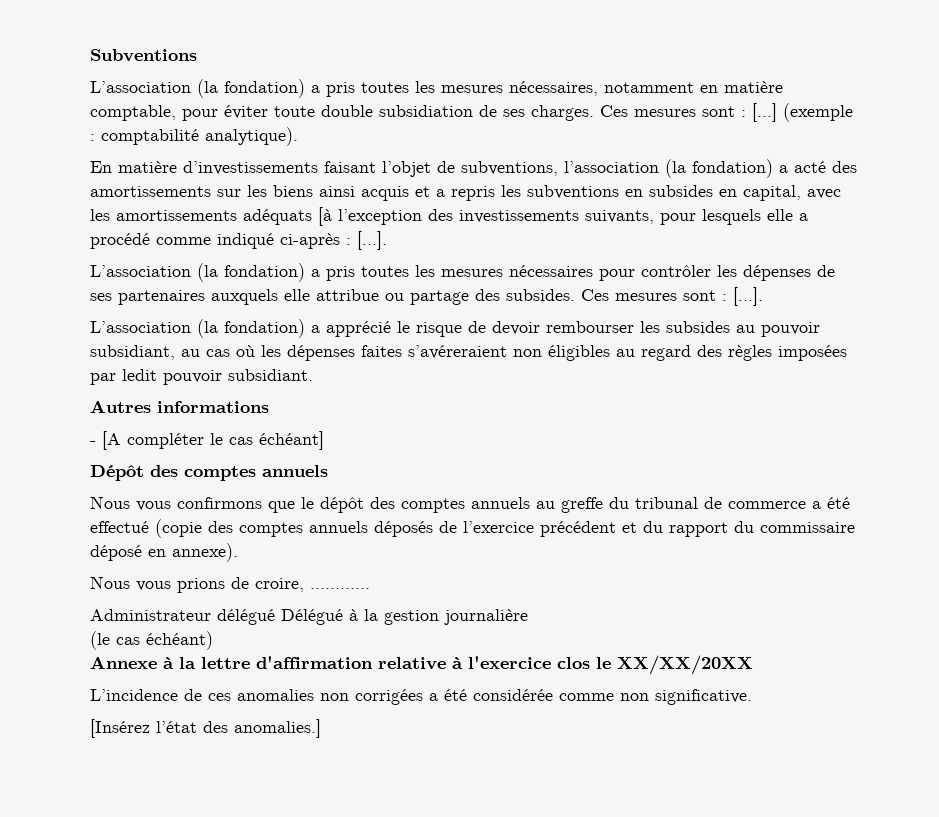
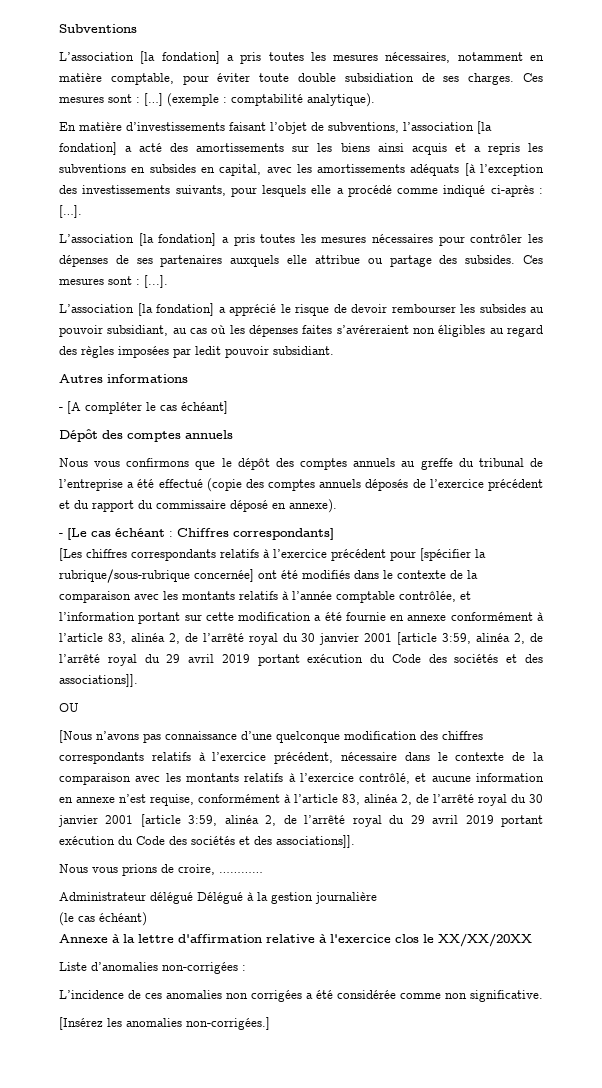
- L’association (la fondation) a pris toutes les mesures nécessaires, notamment en matière comptable, pour éviter toute double subsidiation de ses charges.
+ L’association [la fondation] a pris toutes les mesures nécessaires, notamment en matière comptable, pour éviter toute double subsidiation de ses charges.
- En matière d’investissements faisant l’objet de subventions, l’association (la fondation) a acté des amortissements sur les biens ainsi acquis et a repris les subventions en subsides en capital, avec les amortissements adéquats [à l’exception des investissements suivants, pour lesquels elle a procédé comme indiqué ci-après : […].
+ En matière d’investissements faisant l’objet de subventions, l’association [la fondation] a acté des amortissements sur les biens ainsi acquis et a repris les subventions en subsides en capital, avec les amortissements adéquats [à l’exception des investissements suivants, pour lesquels elle a procédé comme indiqué ci-après : […].
- L’association (la fondation) a pris toutes les mesures nécessaires pour contrôler les dépenses de ses partenaires auxquels elle attribue ou partage des subsides.
+ L’association [la fondation] a pris toutes les mesures nécessaires pour contrôler les dépenses de ses partenaires auxquels elle attribue ou partage des subsides.
- L’association (la fondation) a apprécié le risque de devoir rembourser les subsides au pouvoir subsidiant, au cas où les dépenses faites s’avéreraient non éligibles au regard des règles imposées par ledit pouvoir subsidiant.
+ L’association [la fondation] a apprécié le risque de devoir rembourser les subsides au pouvoir subsidiant, au cas où les dépenses faites s’avéreraient non éligibles au regard des règles imposées par ledit pouvoir subsidiant.
- Nous vous confirmons que le dépôt des comptes annuels au greffe du tribunal de commerce a été effectué (copie des comptes annuels déposés de l’exercice précédent et du rapport du commissaire déposé en annexe).
+ Nous vous confirmons que le dépôt des comptes annuels au greffe du tribunal de l’entreprise a été effectué (copie des comptes annuels déposés de l’exercice précédent et du rapport du commissaire déposé en annexe).
+ - [Le cas échéant : Chiffres correspondants]
+ [Les chiffres correspondants relatifs à l’exercice précédent pour [spécifier la rubrique/sous-rubrique concernée] ont été modifiés dans le contexte de la comparaison avec les montants relatifs à l’année comptable contrôlée, et l’information portant sur cette modification a été fournie en annexe conformément à l’article 83, alinéa 2, de l’arrêté royal du 30 janvier 2001 [article 3:59, alinéa 2, de l’arrêté royal du 29 avril 2019 portant exécution du Code des sociétés et des associations]].
+ OU
+ [Nous n’avons pas connaissance d’une quelconque modification des chiffres correspondants relatifs à l’exercice précédent, nécessaire dans le contexte de la comparaison avec les montants relatifs à l’exercice contrôlé, et aucune information en annexe n’est requise, conformément à l’article 83, alinéa 2, de l’arrêté royal du 30 janvier 2001 [article 3:59, alinéa 2, de l’arrêté royal du 29 avril 2019 portant exécution du Code des sociétés et des associations]].
+ Liste d’anomalies non-corrigées :
- [Insérez l’état des anomalies.]
+ [Insérez les anomalies non-corrigées.]

